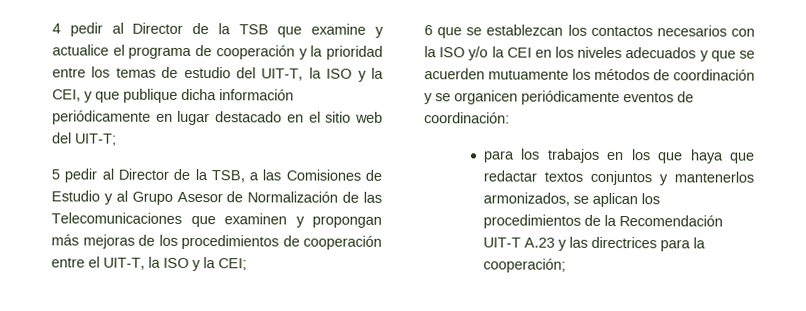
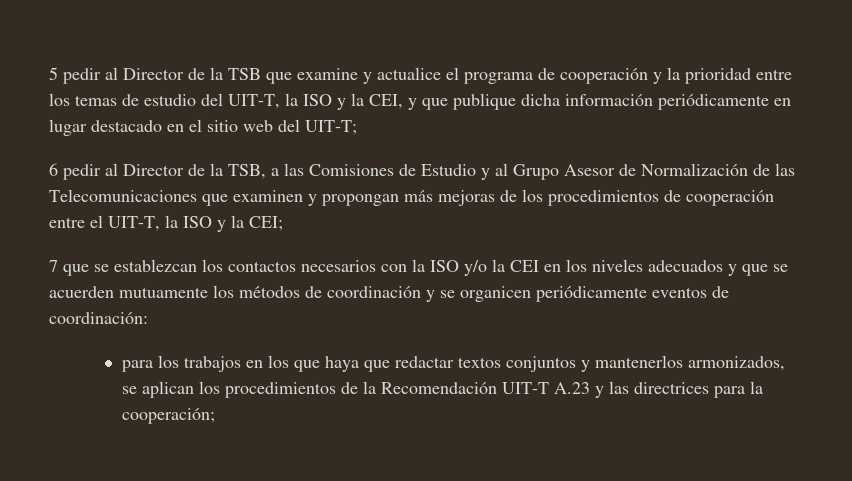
- 4 pedir al Director de la TSB que examine y actualice el programa de cooperación y la prioridad entre los temas de estudio del UIT-T, la ISO y la CEI, y que publique dicha información periódicamente en lugar destacado en el sitio web del UIT-T;
+ 5 pedir al Director de la TSB que examine y actualice el programa de cooperación y la prioridad entre los temas de estudio del UIT-T, la ISO y la CEI, y que publique dicha información periódicamente en lugar destacado en el sitio web del UIT-T;
- 5 pedir al Director de la TSB, a las Comisiones de Estudio y al Grupo Asesor de Normalización de las Telecomunicaciones que examinen y propongan más mejoras de los procedimientos de cooperación entre el UIT-T, la ISO y la CEI;
+ 6 pedir al Director de la TSB, a las Comisiones de Estudio y al Grupo Asesor de Normalización de las Telecomunicaciones que examinen y propongan más mejoras de los procedimientos de cooperación entre el UIT-T, la ISO y la CEI;
- 6 que se establezcan los contactos necesarios con la ISO y/o la CEI en los niveles adecuados y que se acuerden mutuamente los métodos de coordinación y se organicen periódicamente eventos de coordinación:
+ 7 que se establezcan los contactos necesarios con la ISO y/o la CEI en los niveles adecuados y que se acuerden mutuamente los métodos de coordinación y se organicen periódicamente eventos de coordinación:

